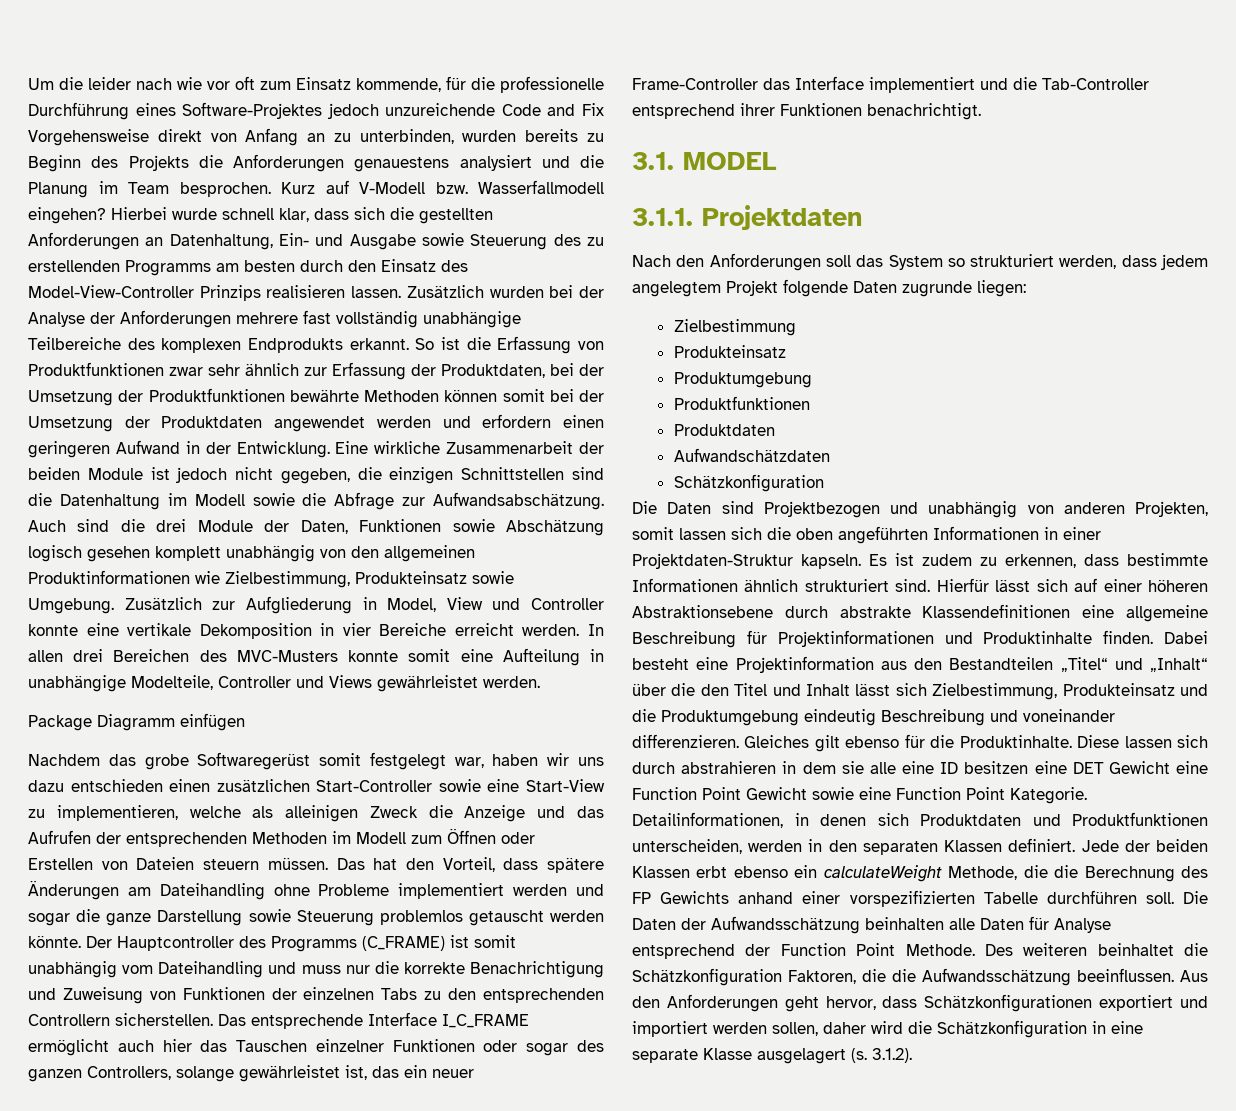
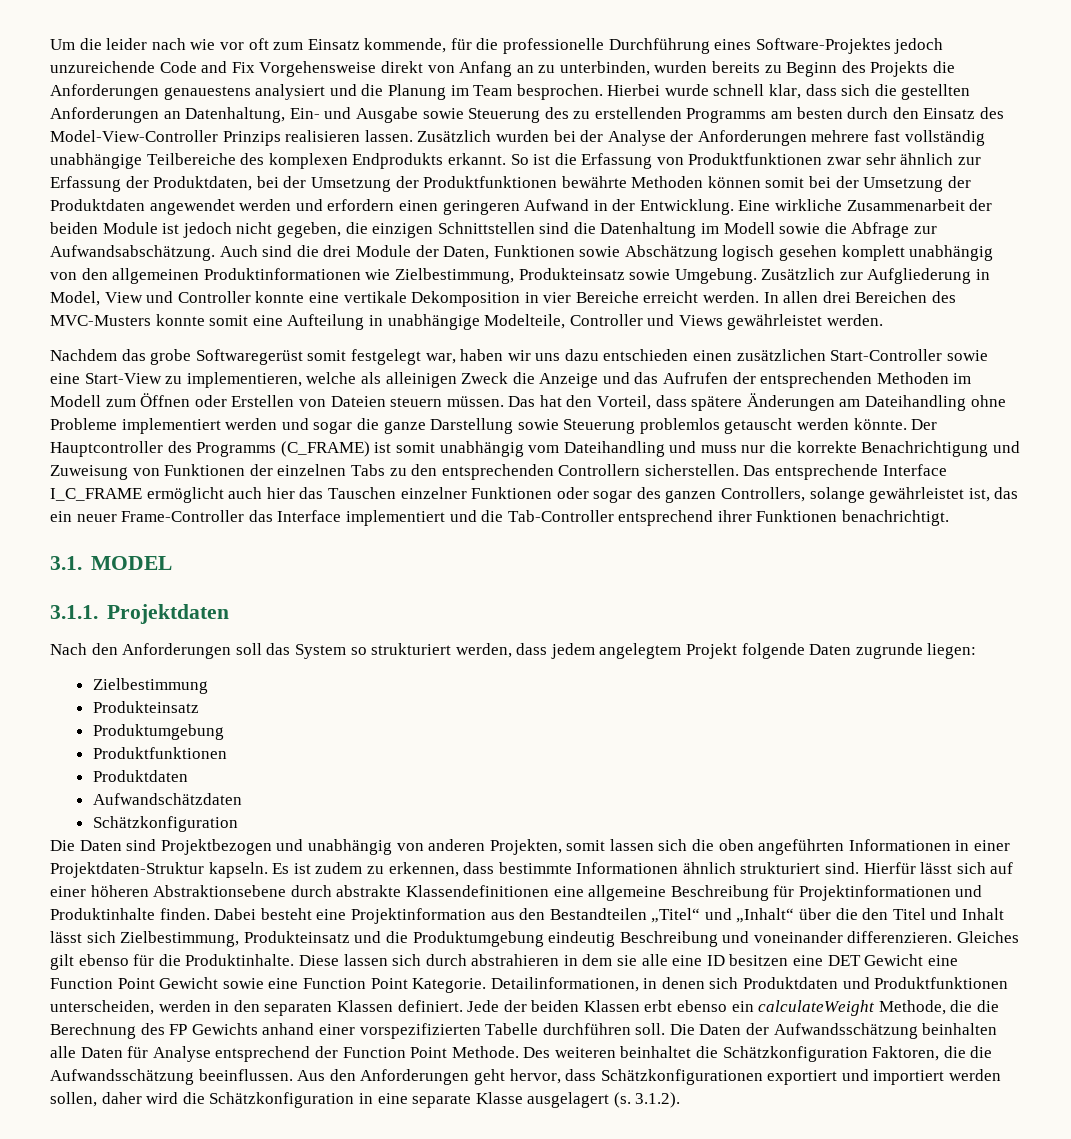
- Kurz auf V-Modell bzw. Wasserfallmodell eingehen?
- Package Diagramm einfügen

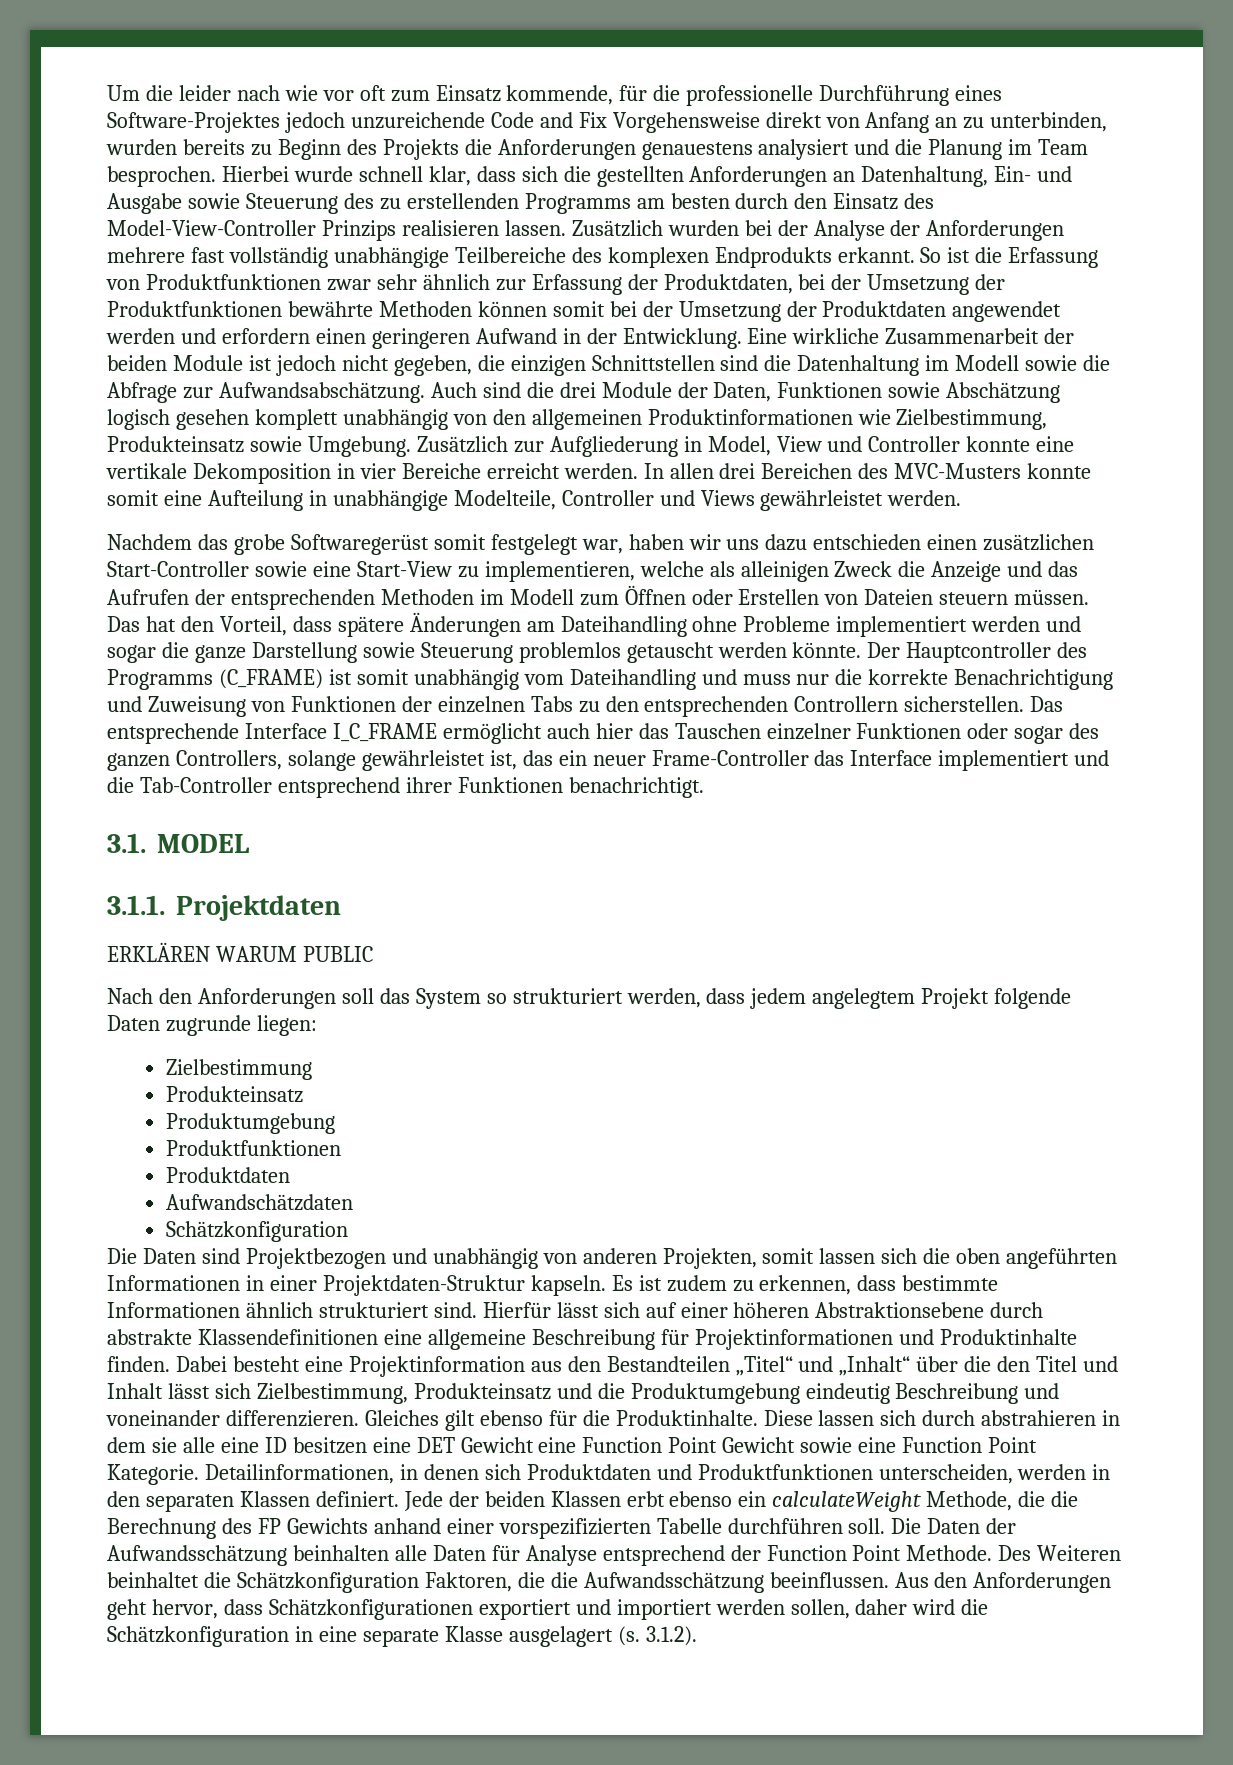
+ ERKLÄREN WARUM PUBLIC
- Des weiteren beinhaltet die Schätzkonfiguration Faktoren, die die Aufwandsschätzung beeinflussen.
+ Des Weiteren beinhaltet die Schätzkonfiguration Faktoren, die die Aufwandsschätzung beeinflussen.

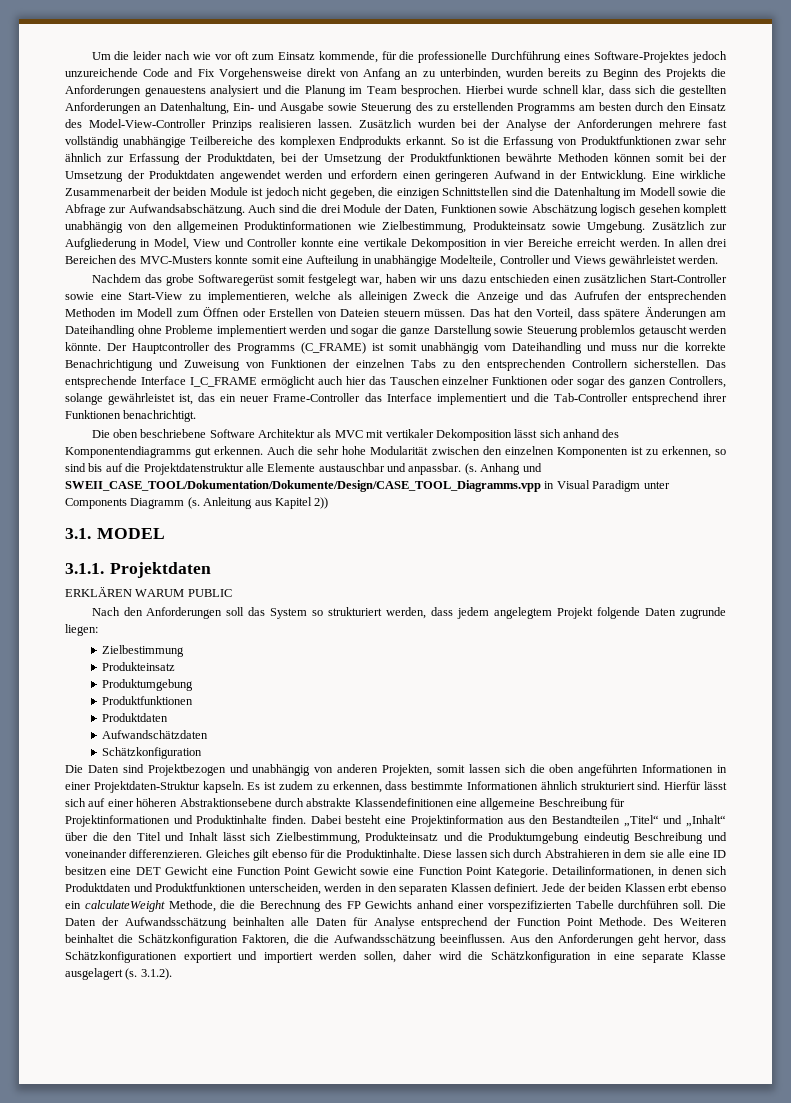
+ Die oben beschriebene Software Architektur als MVC mit vertikaler Dekomposition lässt sich anhand des Komponentendiagramms gut erkennen. Auch die sehr hohe Modularität zwischen den einzelnen Komponenten ist zu erkennen, so sind bis auf die Projektdatenstruktur alle Elemente austauschbar und anpassbar. (s. Anhang und SWEII_CASE_TOOL/Dokumentation/Dokumente/Design/CASE_TOOL_Diagramms.vpp in Visual Paradigm unter Components Diagramm (s. Anleitung aus Kapitel 2))
- Diese lassen sich durch abstrahieren in dem sie alle eine ID besitzen eine DET Gewicht eine Function Point Gewicht sowie eine Function Point Kategorie.
+ Diese lassen sich durch Abstrahieren in dem sie alle eine ID besitzen eine DET Gewicht eine Function Point Gewicht sowie eine Function Point Kategorie.

